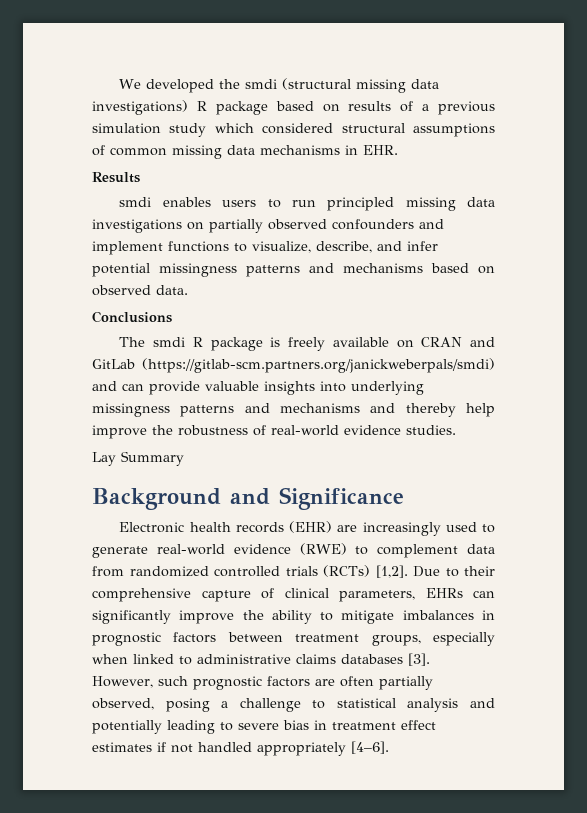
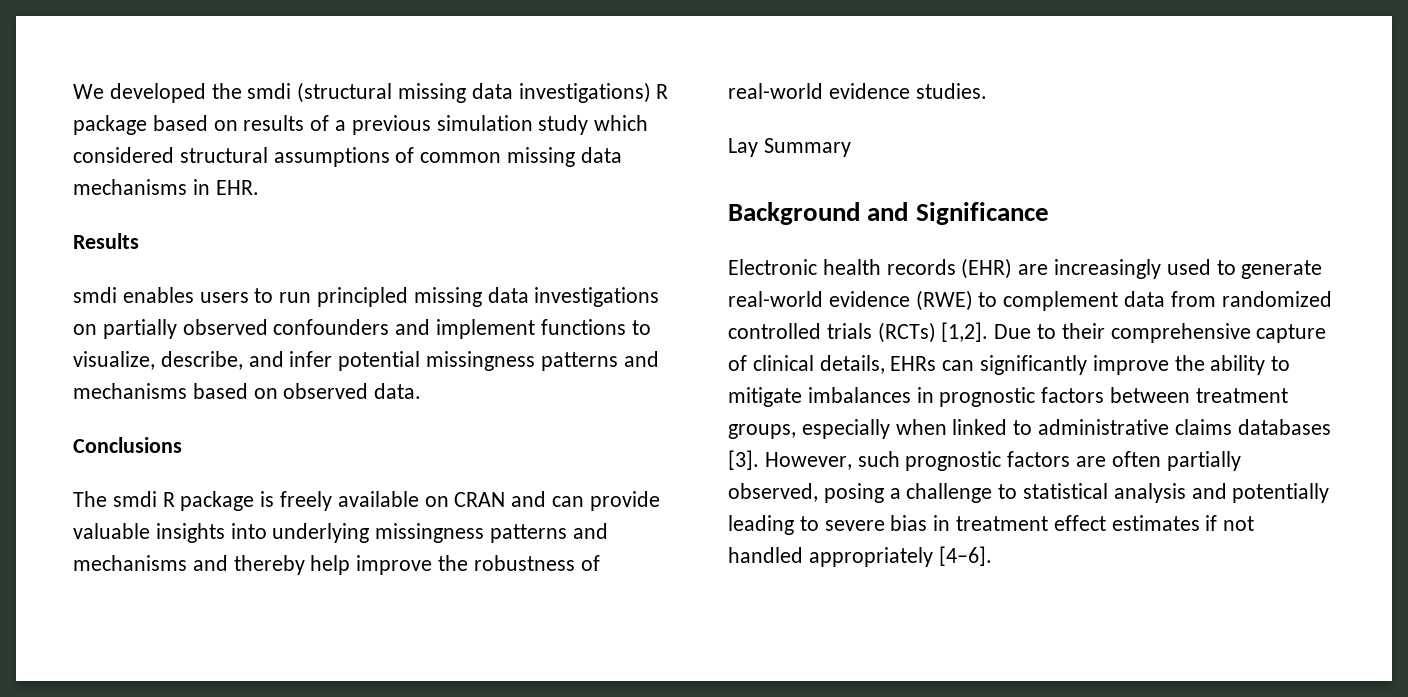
- The smdi R package is freely available on CRAN and GitLab (https://gitlab-scm.partners.org/janickweberpals/smdi) and can provide valuable insights into underlying missingness patterns and mechanisms and thereby help improve the robustness of real-world evidence studies.
+ The smdi R package is freely available on CRAN and can provide valuable insights into underlying missingness patterns and mechanisms and thereby help improve the robustness of real-world evidence studies.
- Due to their comprehensive capture of clinical parameters, EHRs can significantly improve the ability to mitigate imbalances in prognostic factors between treatment groups, especially when linked to administrative claims databases [3].
+ Due to their comprehensive capture of clinical details, EHRs can significantly improve the ability to mitigate imbalances in prognostic factors between treatment groups, especially when linked to administrative claims databases [3].

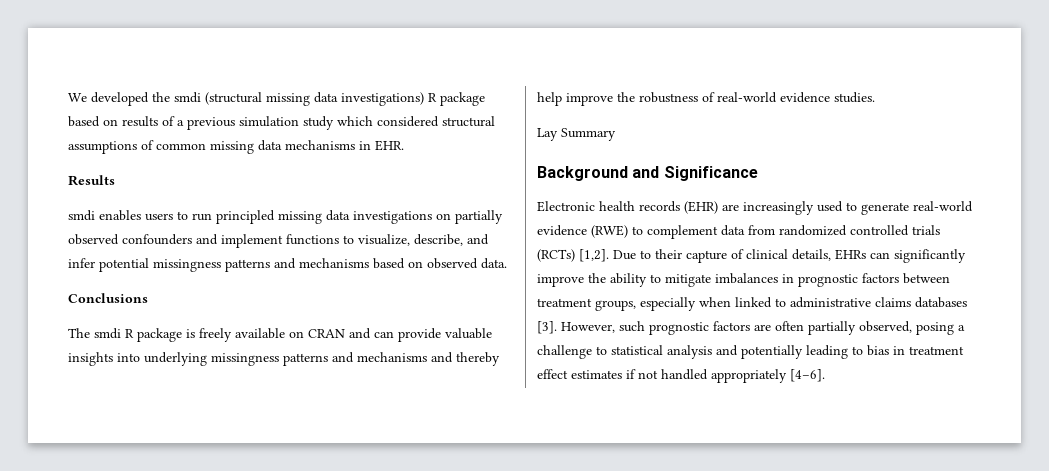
- Due to their comprehensive capture of clinical details, EHRs can significantly improve the ability to mitigate imbalances in prognostic factors between treatment groups, especially when linked to administrative claims databases [3].
+ Due to their capture of clinical details, EHRs can significantly improve the ability to mitigate imbalances in prognostic factors between treatment groups, especially when linked to administrative claims databases [3].
- However, such prognostic factors are often partially observed, posing a challenge to statistical analysis and potentially leading to severe bias in treatment effect estimates if not handled appropriately [4–6].
+ However, such prognostic factors are often partially observed, posing a challenge to statistical analysis and potentially leading to bias in treatment effect estimates if not handled appropriately [4–6].

